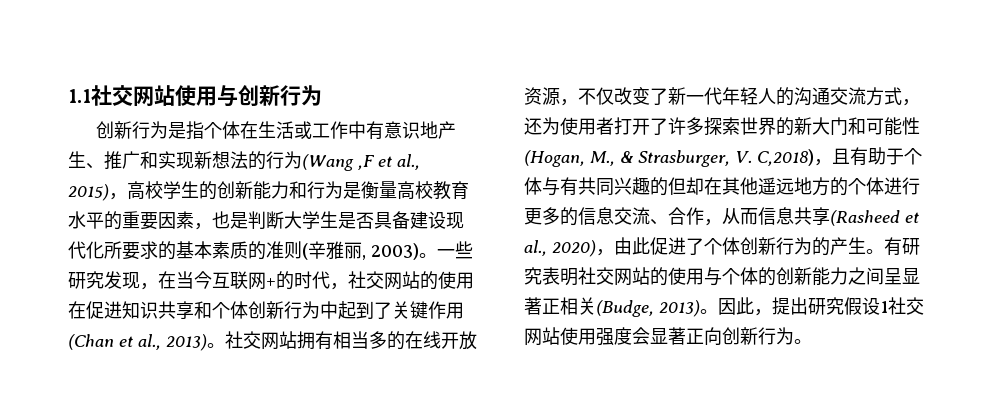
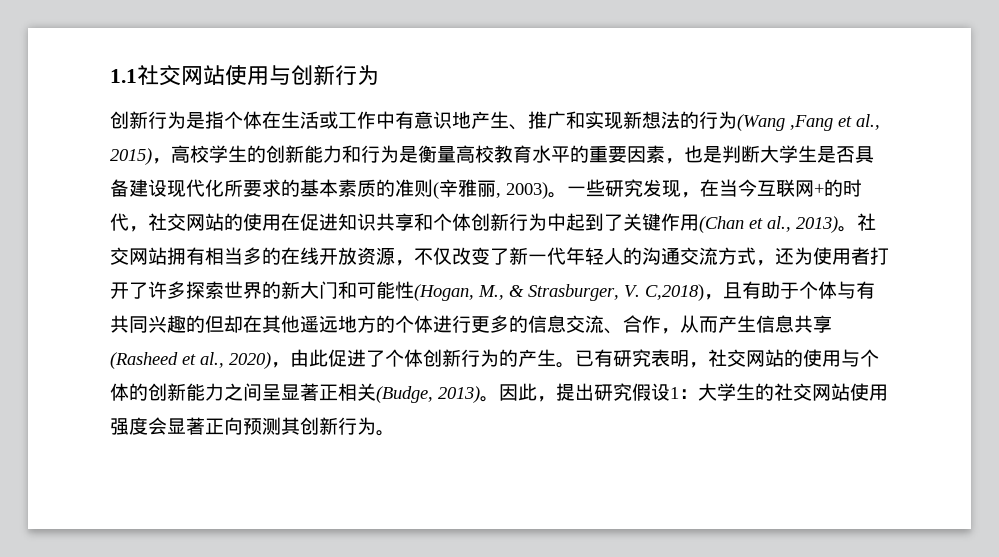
- 创新行为是指个体在生活或工作中有意识地产生、推广和实现新想法的行为(Wang ,F et al., 2015)，高校学生的创新能力和行为是衡量高校教育水平的重要因素，也是判断大学生是否具备建设现代化所要求的基本素质的准则(辛雅丽, 2003)。
+ 创新行为是指个体在生活或工作中有意识地产生、推广和实现新想法的行为(Wang ,Fang et al., 2015)，高校学生的创新能力和行为是衡量高校教育水平的重要因素，也是判断大学生是否具备建设现代化所要求的基本素质的准则(辛雅丽, 2003)。
- 社交网站拥有相当多的在线开放资源，不仅改变了新一代年轻人的沟通交流方式，还为使用者打开了许多探索世界的新大门和可能性(Hogan, M., & Strasburger, V. C,2018)，且有助于个体与有共同兴趣的但却在其他遥远地方的个体进行更多的信息交流、合作，从而信息共享(Rasheed et al., 2020)，由此促进了个体创新行为的产生。
+ 社交网站拥有相当多的在线开放资源，不仅改变了新一代年轻人的沟通交流方式，还为使用者打开了许多探索世界的新大门和可能性(Hogan, M., & Strasburger, V. C,2018)，且有助于个体与有共同兴趣的但却在其他遥远地方的个体进行更多的信息交流、合作，从而产生信息共享(Rasheed et al., 2020)，由此促进了个体创新行为的产生。
- 有研究表明社交网站的使用与个体的创新能力之间呈显著正相关(Budge, 2013)。
+ 已有研究表明，社交网站的使用与个体的创新能力之间呈显著正相关(Budge, 2013)。
- 因此，提出研究假设1社交网站使用强度会显著正向创新行为。
+ 因此，提出研究假设1：大学生的社交网站使用强度会显著正向预测其创新行为。

